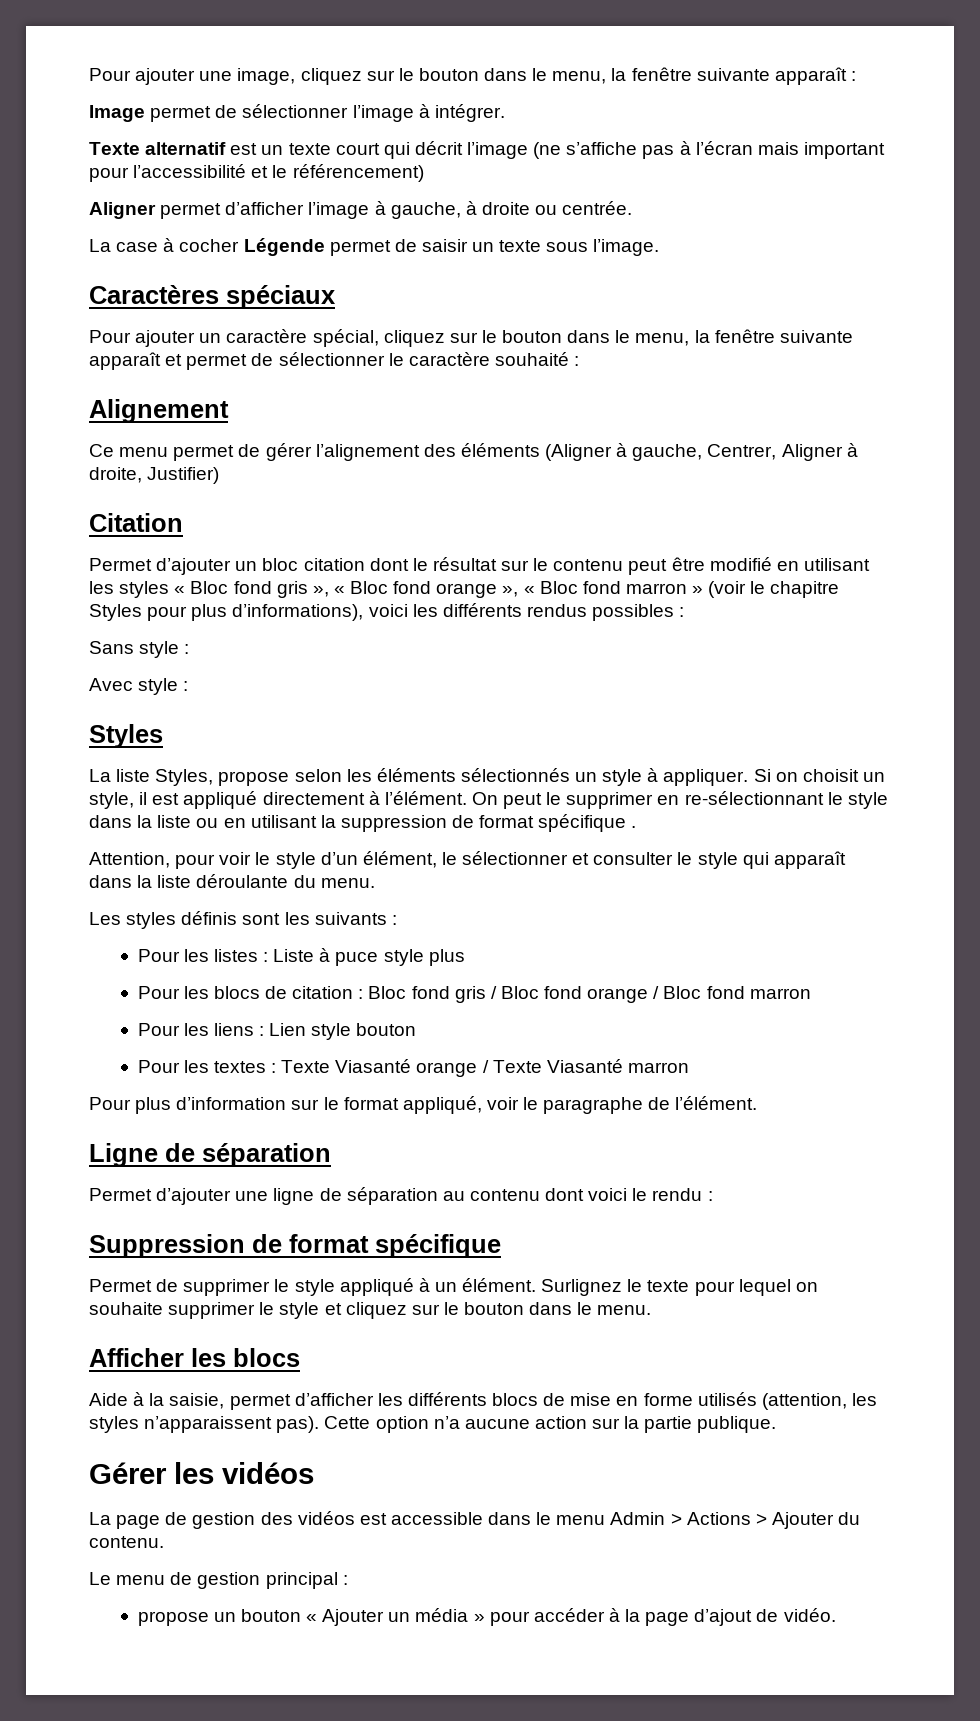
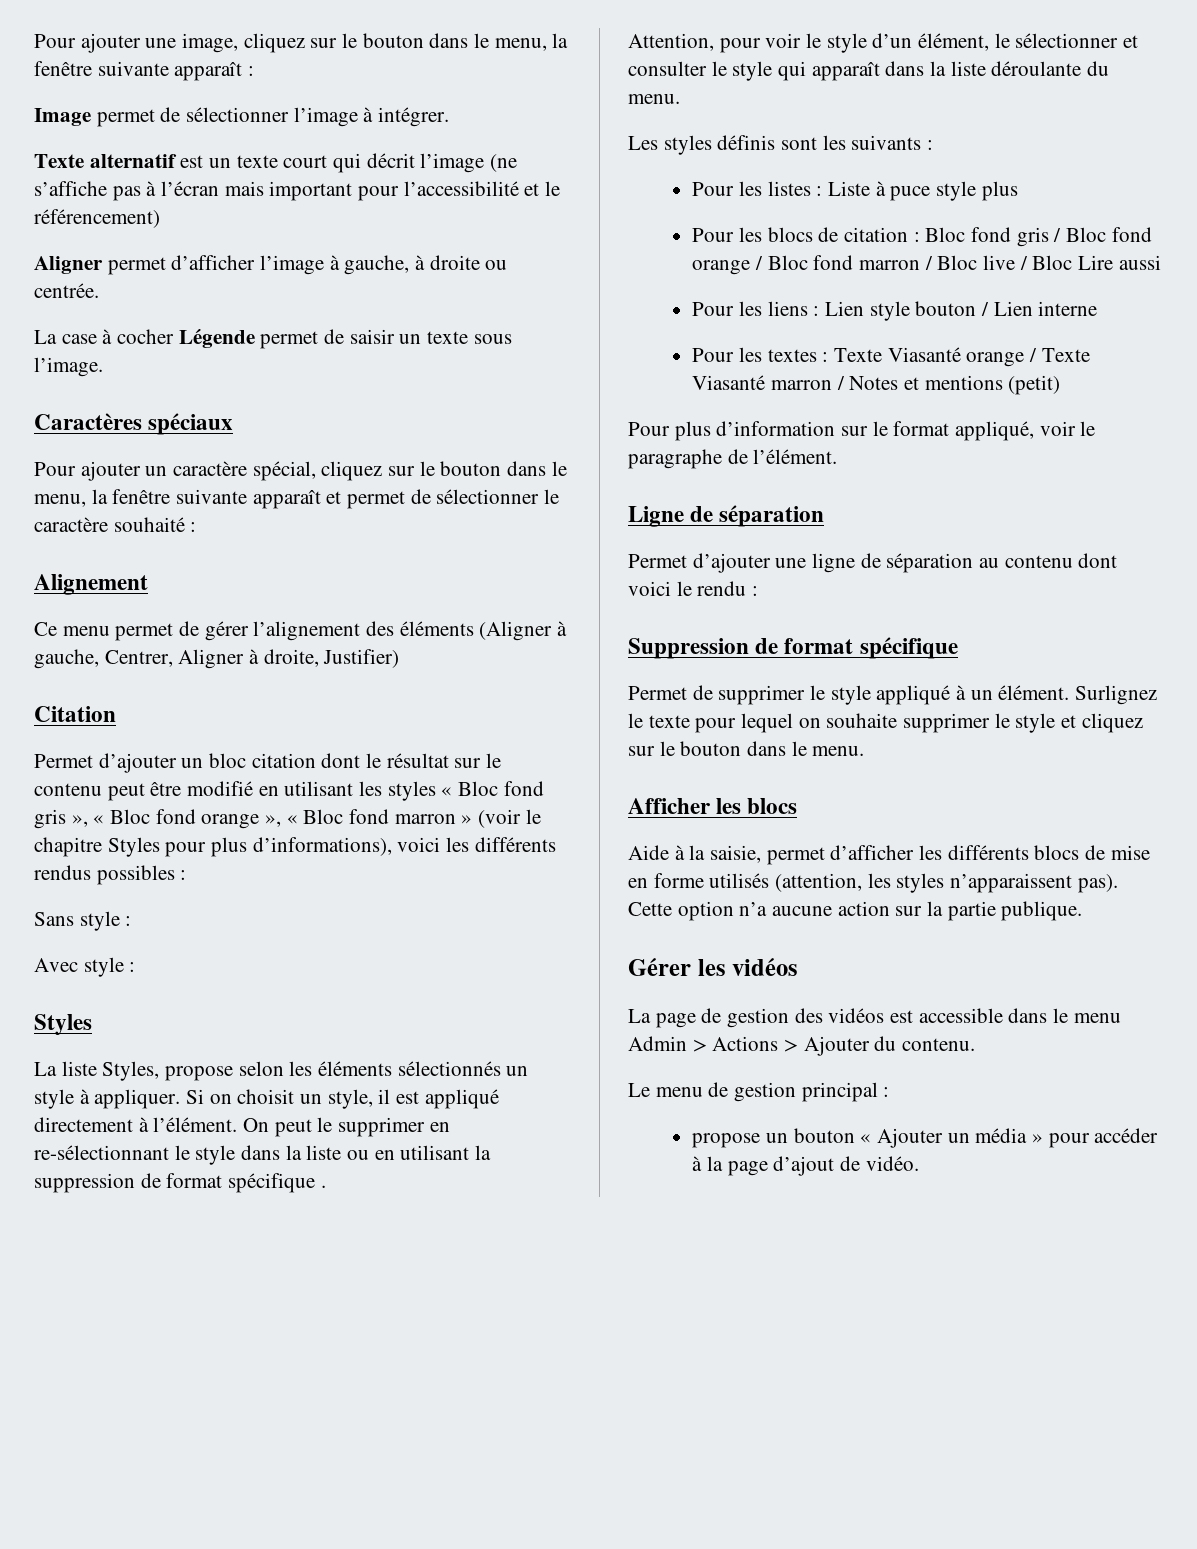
- Pour les blocs de citation : Bloc fond gris / Bloc fond orange / Bloc fond marron
+ Pour les blocs de citation : Bloc fond gris / Bloc fond orange / Bloc fond marron / Bloc live / Bloc Lire aussi
- Pour les liens : Lien style bouton
+ Pour les liens : Lien style bouton / Lien interne
- Pour les textes : Texte Viasanté orange / Texte Viasanté marron
+ Pour les textes : Texte Viasanté orange / Texte Viasanté marron / Notes et mentions (petit)

